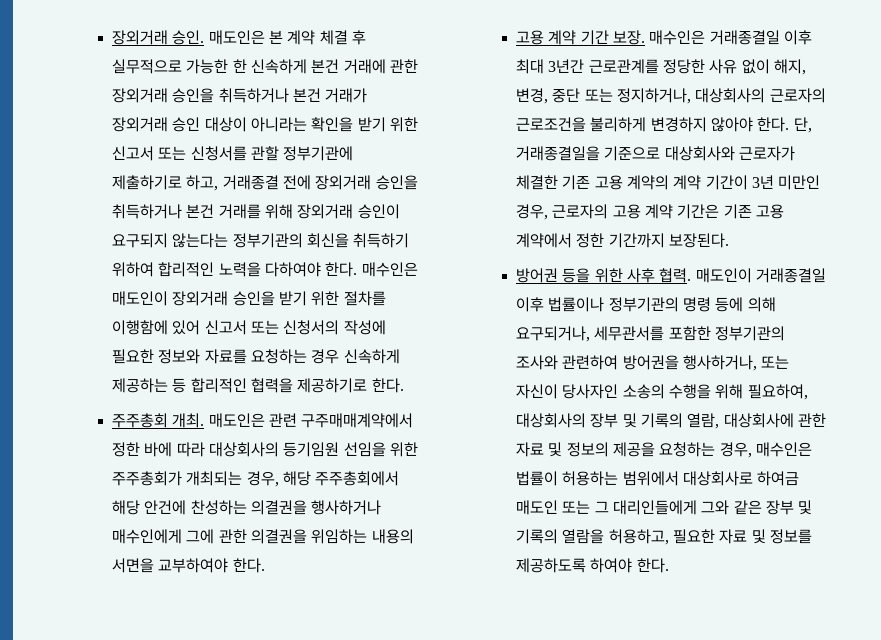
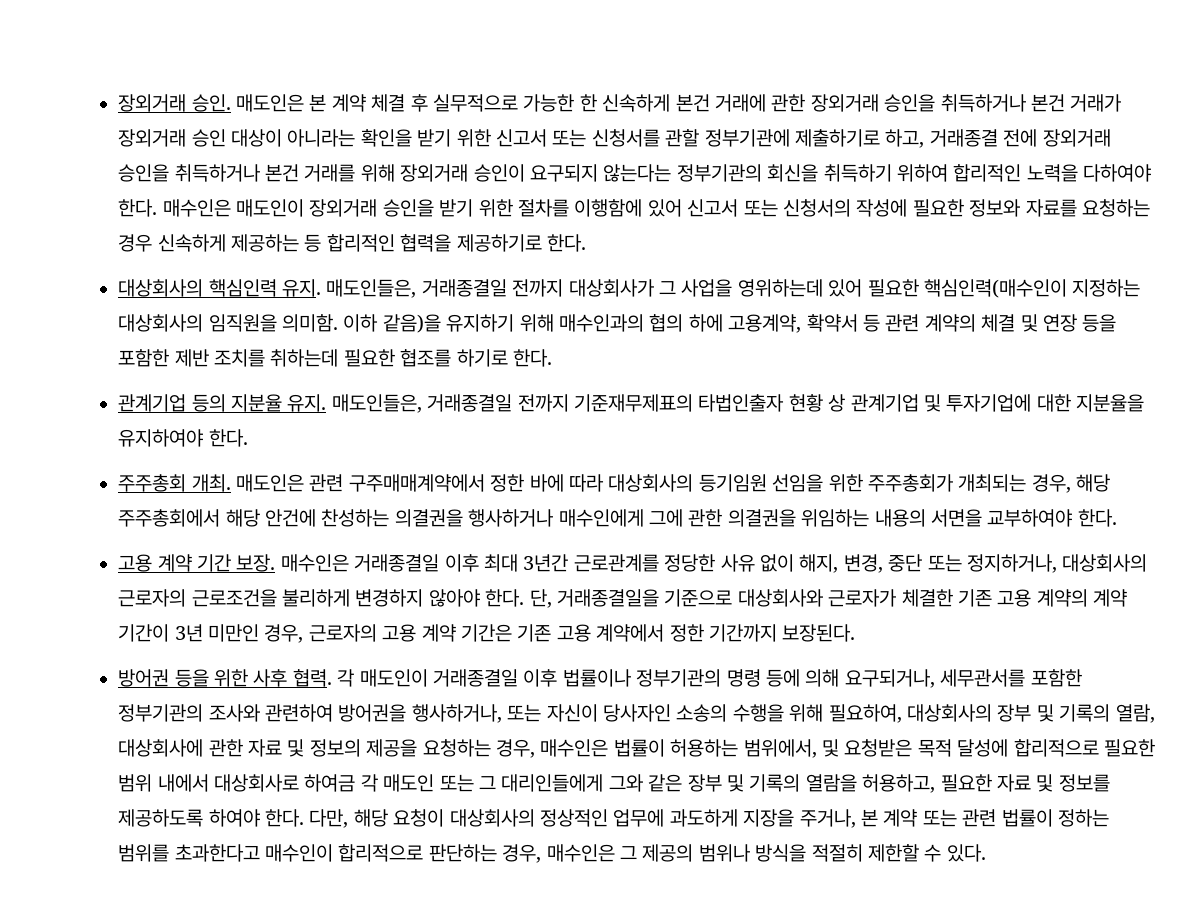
+ 대상회사의 핵심인력 유지. 매도인들은, 거래종결일 전까지 대상회사가 그 사업을 영위하는데 있어 필요한 핵심인력(매수인이 지정하는 대상회사의 임직원을 의미함. 이하 같음)을 유지하기 위해 매수인과의 협의 하에 고용계약, 확약서 등 관련 계약의 체결 및 연장 등을 포함한 제반 조치를 취하는데 필요한 협조를 하기로 한다.
+ 관계기업 등의 지분율 유지. 매도인들은, 거래종결일 전까지 기준재무제표의 타법인출자 현황 상 관계기업 및 투자기업에 대한 지분율을 유지하여야 한다.
- 매도인이 거래종결일 이후 법률이나 정부기관의 명령 등에 의해 요구되거나, 세무관서를 포함한 정부기관의 조사와 관련하여 방어권을 행사하거나, 또는 자신이 당사자인 소송의 수행을 위해 필요하여, 대상회사의 장부 및 기록의 열람, 대상회사에 관한 자료 및 정보의 제공을 요청하는 경우, 매수인은 법률이 허용하는 범위에서 대상회사로 하여금 매도인 또는 그 대리인들에게 그와 같은 장부 및 기록의 열람을 허용하고, 필요한 자료 및 정보를 제공하도록 하여야 한다.
+ 각 매도인이 거래종결일 이후 법률이나 정부기관의 명령 등에 의해 요구되거나, 세무관서를 포함한 정부기관의 조사와 관련하여 방어권을 행사하거나, 또는 자신이 당사자인 소송의 수행을 위해 필요하여, 대상회사의 장부 및 기록의 열람, 대상회사에 관한 자료 및 정보의 제공을 요청하는 경우, 매수인은 법률이 허용하는 범위에서, 및 요청받은 목적 달성에 합리적으로 필요한 범위 내에서 대상회사로 하여금 각 매도인 또는 그 대리인들에게 그와 같은 장부 및 기록의 열람을 허용하고, 필요한 자료 및 정보를 제공하도록 하여야 한다.
+ 다만, 해당 요청이 대상회사의 정상적인 업무에 과도하게 지장을 주거나, 본 계약 또는 관련 법률이 정하는 범위를 초과한다고 매수인이 합리적으로 판단하는 경우, 매수인은 그 제공의 범위나 방식을 적절히 제한할 수 있다.

